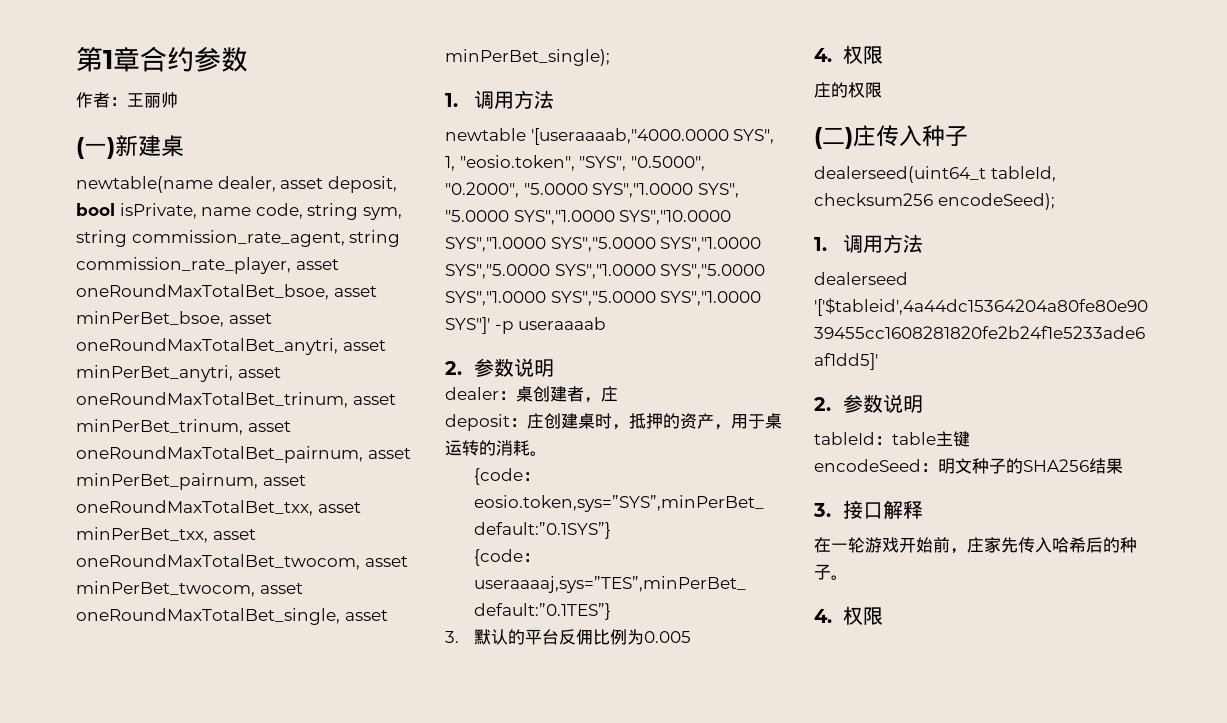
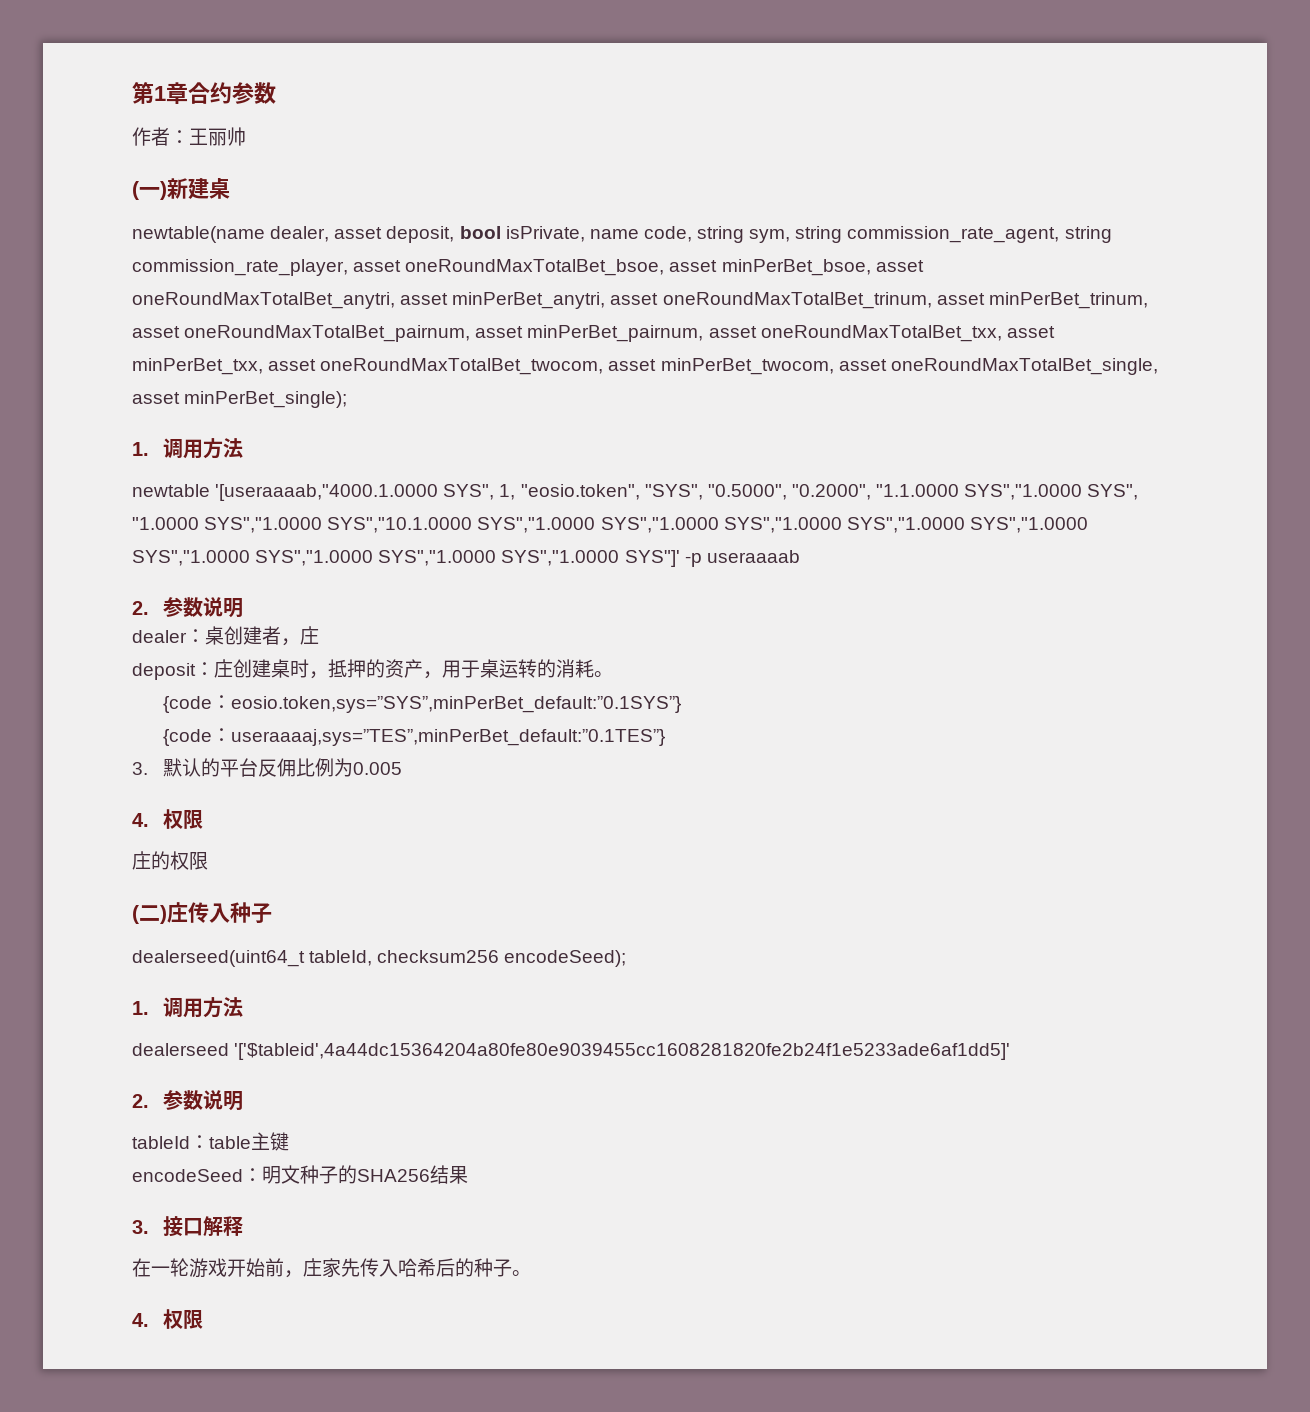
- newtable '[useraaaab,"4000.0000 SYS", 1, "eosio.token", "SYS", "0.5000", "0.2000", "5.0000 SYS","1.0000 SYS", "5.0000 SYS","1.0000 SYS","10.0000 SYS","1.0000 SYS","5.0000 SYS","1.0000 SYS","5.0000 SYS","1.0000 SYS","5.0000 SYS","1.0000 SYS","5.0000 SYS","1.0000 SYS"]' -p useraaaab
+ newtable '[useraaaab,"4000.1.0000 SYS", 1, "eosio.token", "SYS", "0.5000", "0.2000", "1.1.0000 SYS","1.0000 SYS", "1.0000 SYS","1.0000 SYS","10.1.0000 SYS","1.0000 SYS","1.0000 SYS","1.0000 SYS","1.0000 SYS","1.0000 SYS","1.0000 SYS","1.0000 SYS","1.0000 SYS","1.0000 SYS"]' -p useraaaab

